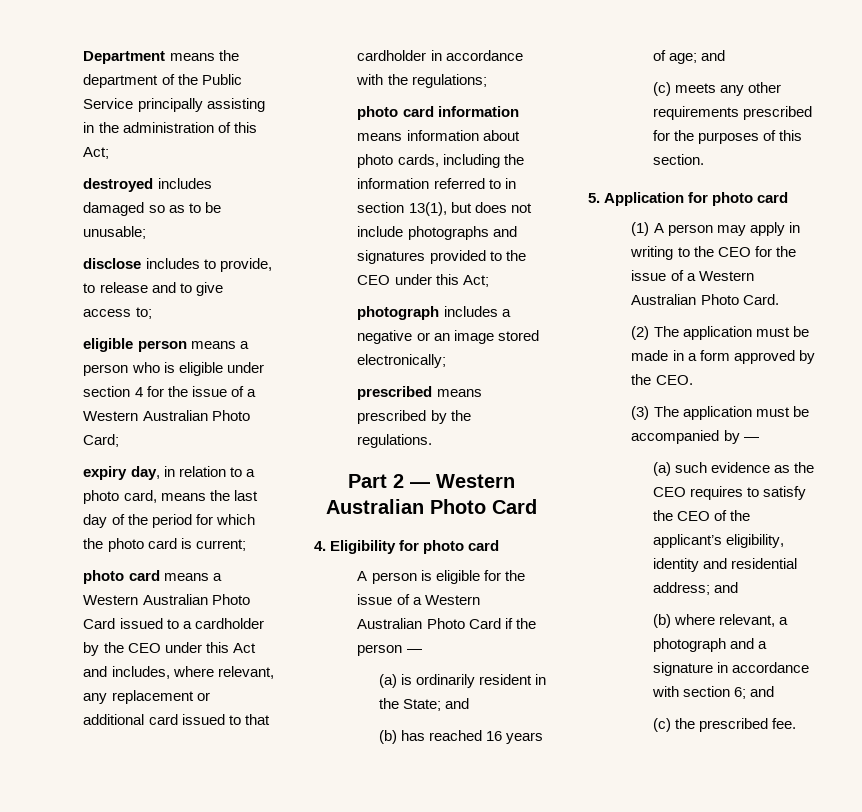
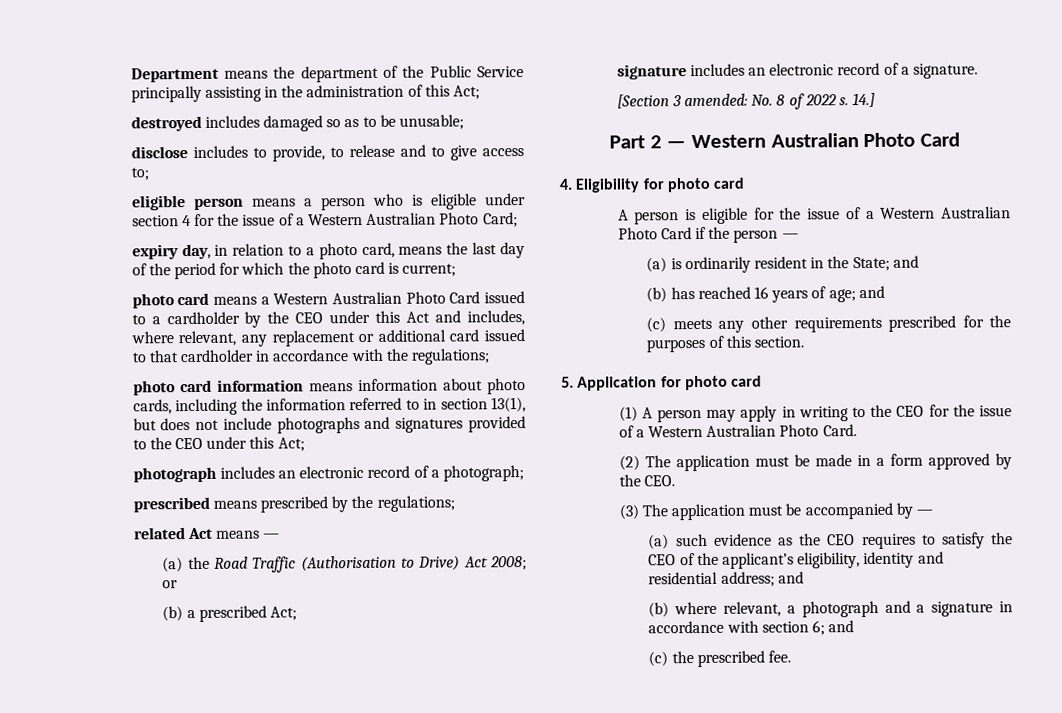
- photograph includes a negative or an image stored electronically;
+ photograph includes an electronic record of a photograph;
- prescribed means prescribed by the regulations.
+ prescribed means prescribed by the regulations;
+ related Act means —
+ (a) the Road Traffic (Authorisation to Drive) Act 2008; or
+ (b) a prescribed Act;
+ signature includes an electronic record of a signature.
+ [Section 3 amended: No. 8 of 2022 s. 14.]

